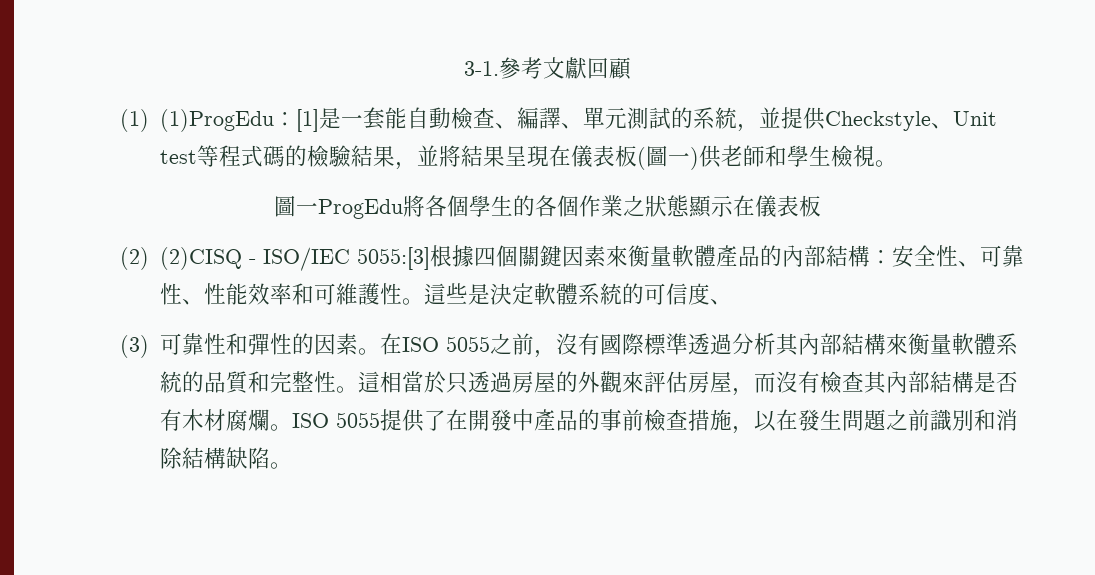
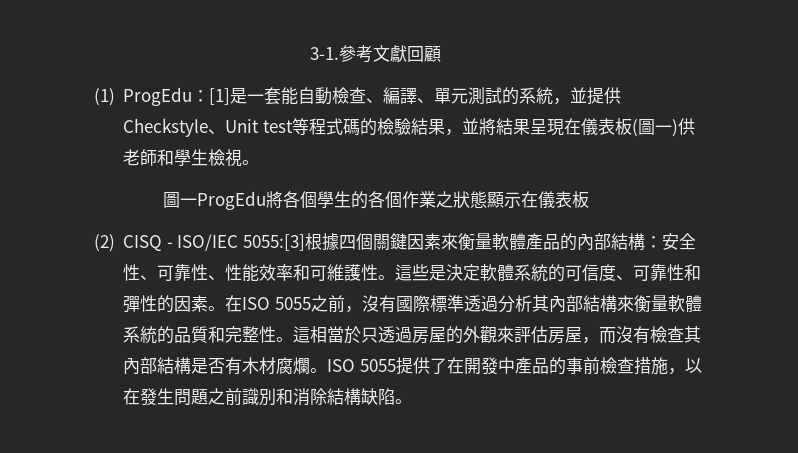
- (1) (1)ProgEdu：[1]是一套能自動檢查、編譯、單元測試的系統，並提供Checkstyle、Unit test等程式碼的檢驗結果，並將結果呈現在儀表板(圖一)供老師和學生檢視。
+ (1) ProgEdu：[1]是一套能自動檢查、編譯、單元測試的系統，並提供Checkstyle、Unit test等程式碼的檢驗結果，並將結果呈現在儀表板(圖一)供老師和學生檢視。
- (2) (2)CISQ - ISO/IEC 5055:[3]根據四個關鍵因素來衡量軟體產品的內部結構：安全性、可靠性、性能效率和可維護性。
+ (2) CISQ - ISO/IEC 5055:[3]根據四個關鍵因素來衡量軟體產品的內部結構：安全性、可靠性、性能效率和可維護性。
- 這些是決定軟體系統的可信度、
- (3)可靠性和彈性的因素。
+ 這些是決定軟體系統的可信度、可靠性和彈性的因素。

